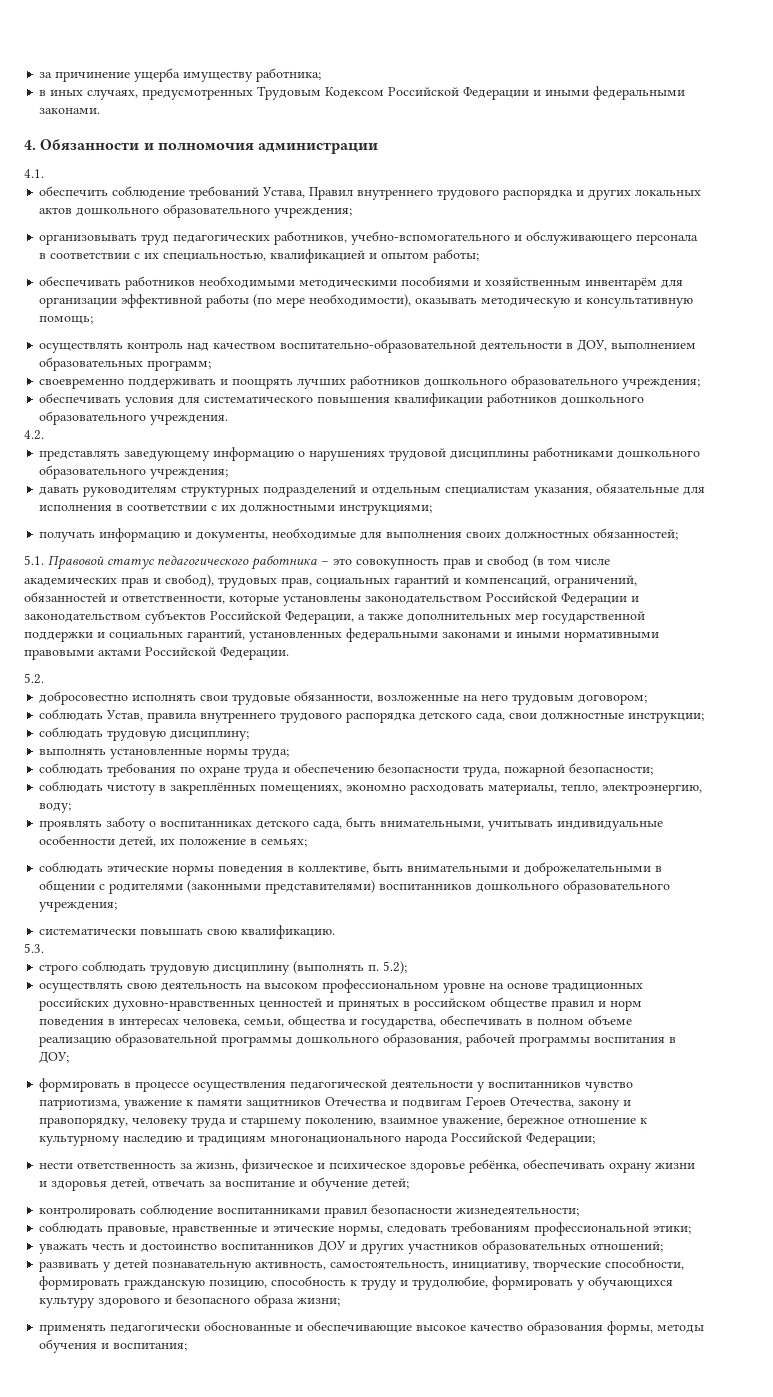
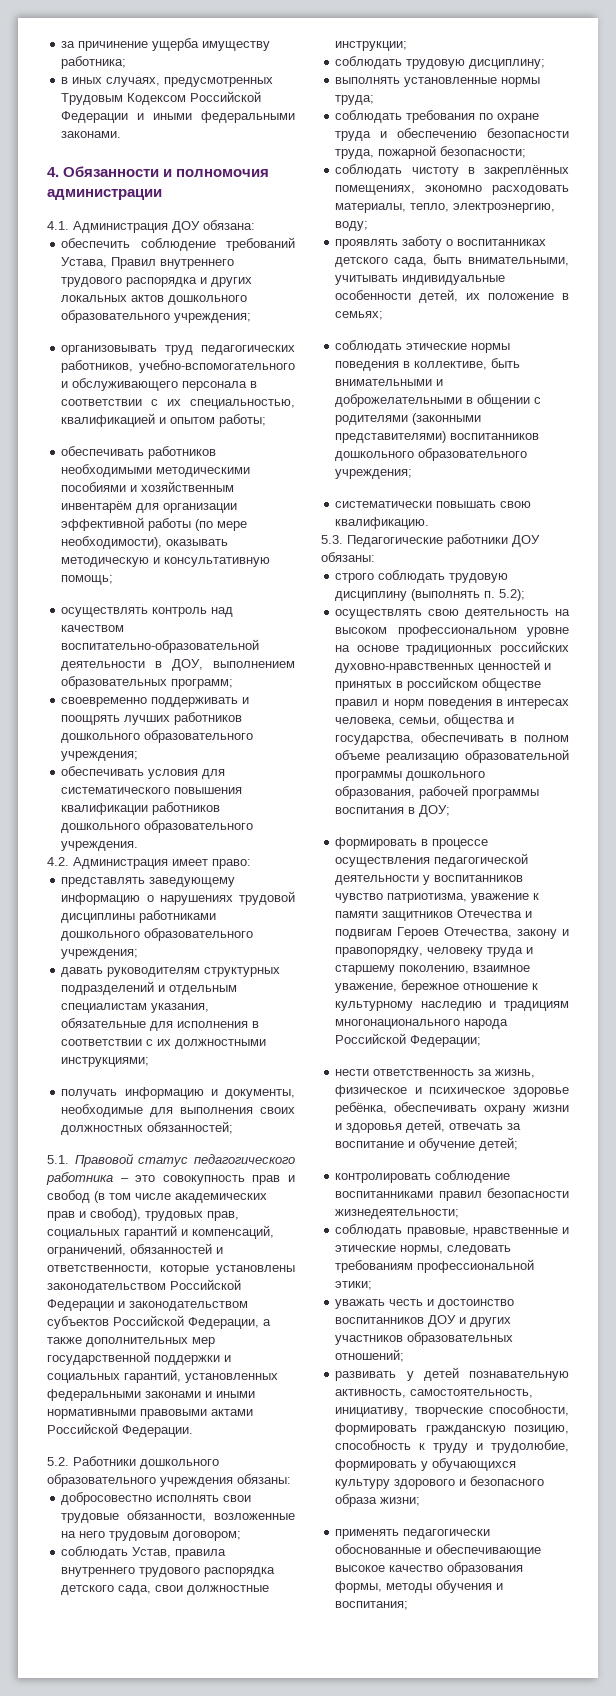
- 4.1.
+ 4.1. Администрация ДОУ обязана:
- 4.2.
+ 4.2. Администрация имеет право:
- 5.2.
+ 5.2. Работники дошкольного образовательного учреждения обязаны:
- 5.3.
+ 5.3. Педагогические работники ДОУ обязаны:

